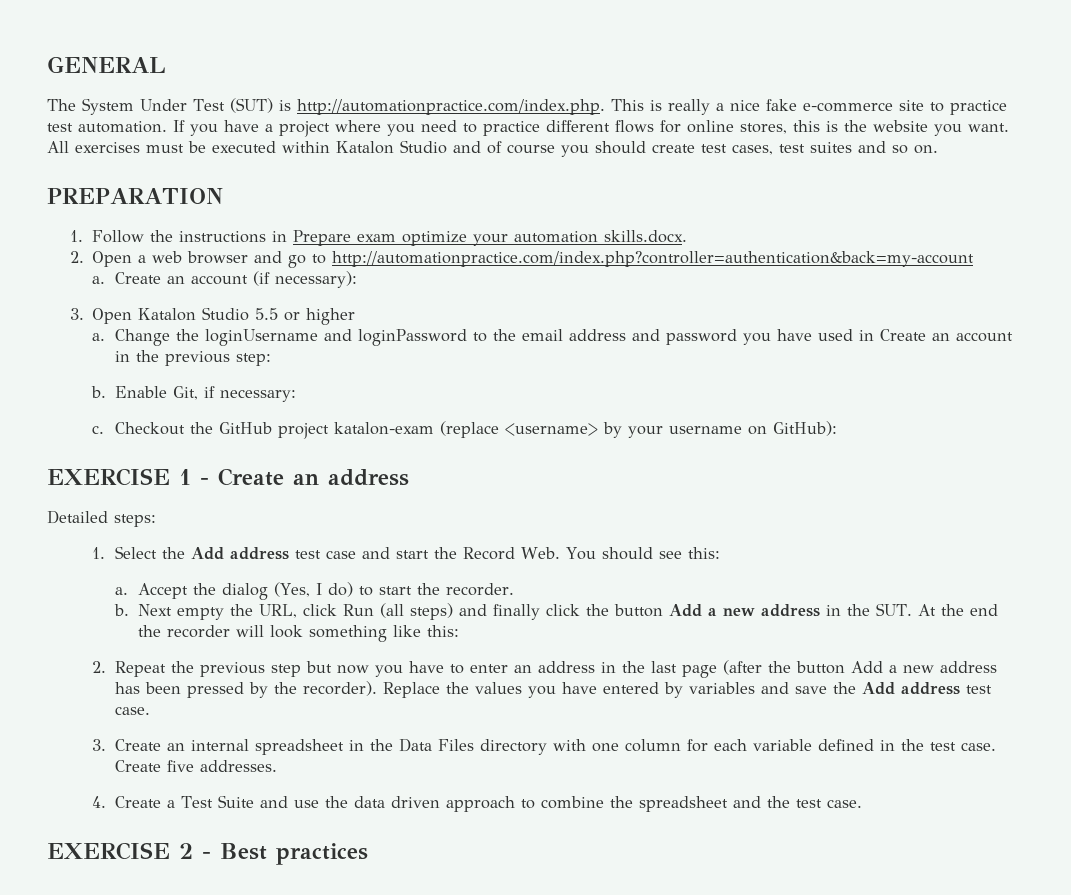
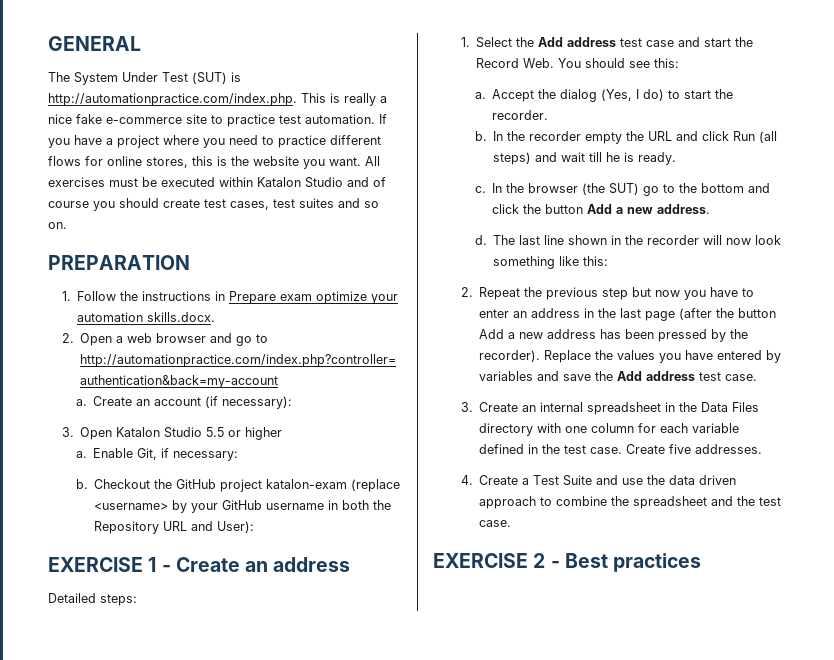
- Change the loginUsername and loginPassword to the email address and password you have used in Create an account in the previous step:
- b.
  Enable Git, if necessary:
- c.
+ b.
- Checkout the GitHub project katalon-exam (replace <username> by your username on GitHub):
+ Checkout the GitHub project katalon-exam (replace <username> by your GitHub username in both the Repository URL and User):
- Next empty the URL, click Run (all steps) and finally click the button Add a new address in the SUT. At the end the recorder will look something like this:
+ In the recorder empty the URL and click Run (all steps) and wait till he is ready.
+ c. In the browser (the SUT) go to the bottom and click the button Add a new address.
+ d. The last line shown in the recorder will now look something like this:

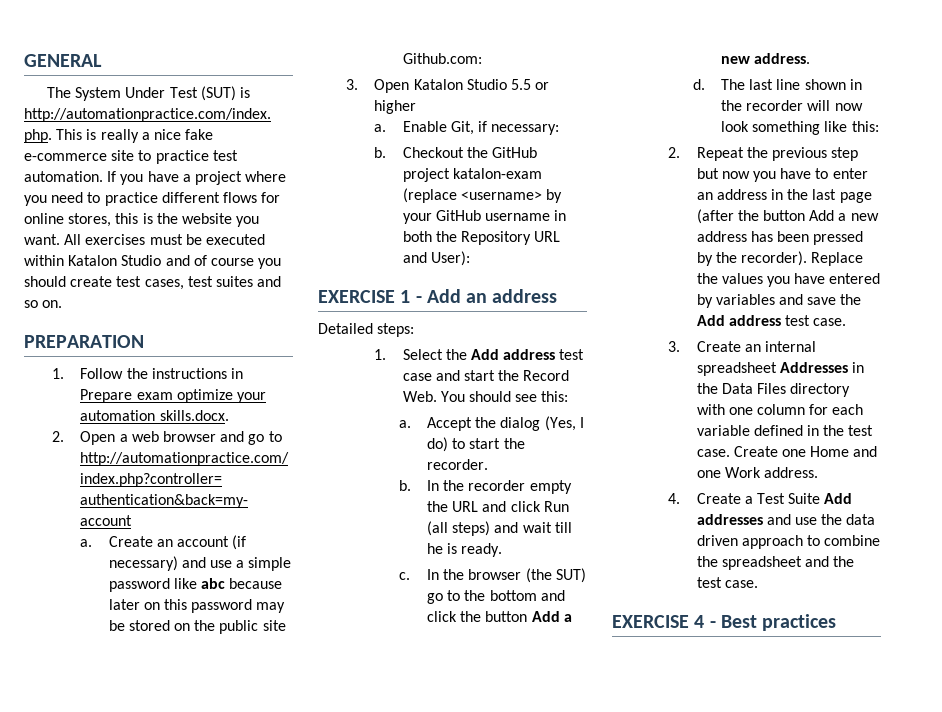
- Create an account (if necessary):
+ Create an account (if necessary) and use a simple password like abc because later on this password may be stored on the public site Github.com:
- EXERCISE 1 - Create an address
+ EXERCISE 1 - Add an address
- 3. Create an internal spreadsheet in the Data Files directory with one column for each variable defined in the test case.
+ 3. Create an internal spreadsheet Addresses in the Data Files directory with one column for each variable defined in the test case.
- Create five addresses.
+ Create one Home and one Work address.
- 4. Create a Test Suite and use the data driven approach to combine the spreadsheet and the test case.
+ 4. Create a Test Suite Add addresses and use the data driven approach to combine the spreadsheet and the test case.
- EXERCISE 2 - Best practices
+ EXERCISE 4 - Best practices

